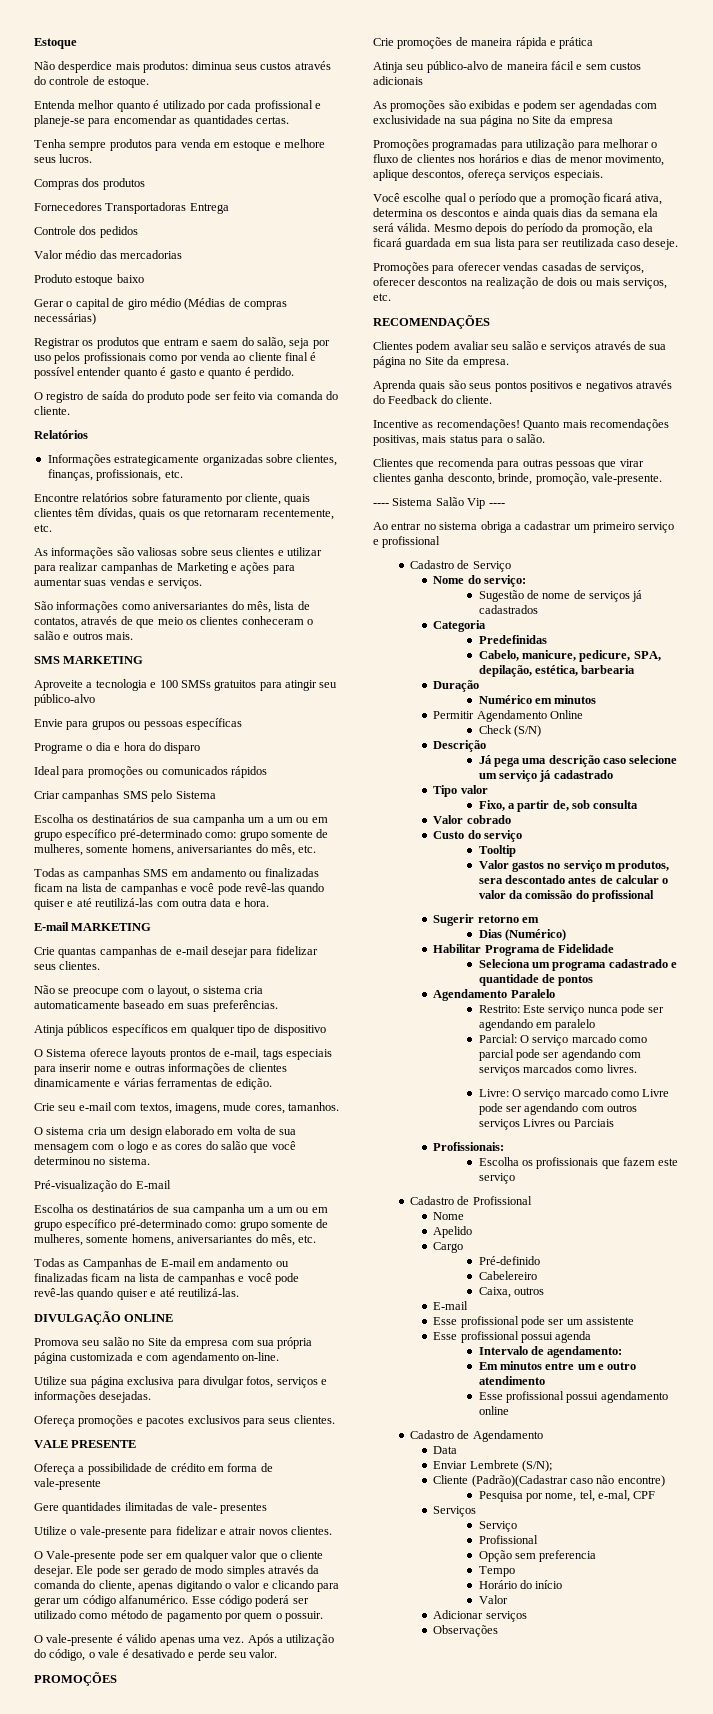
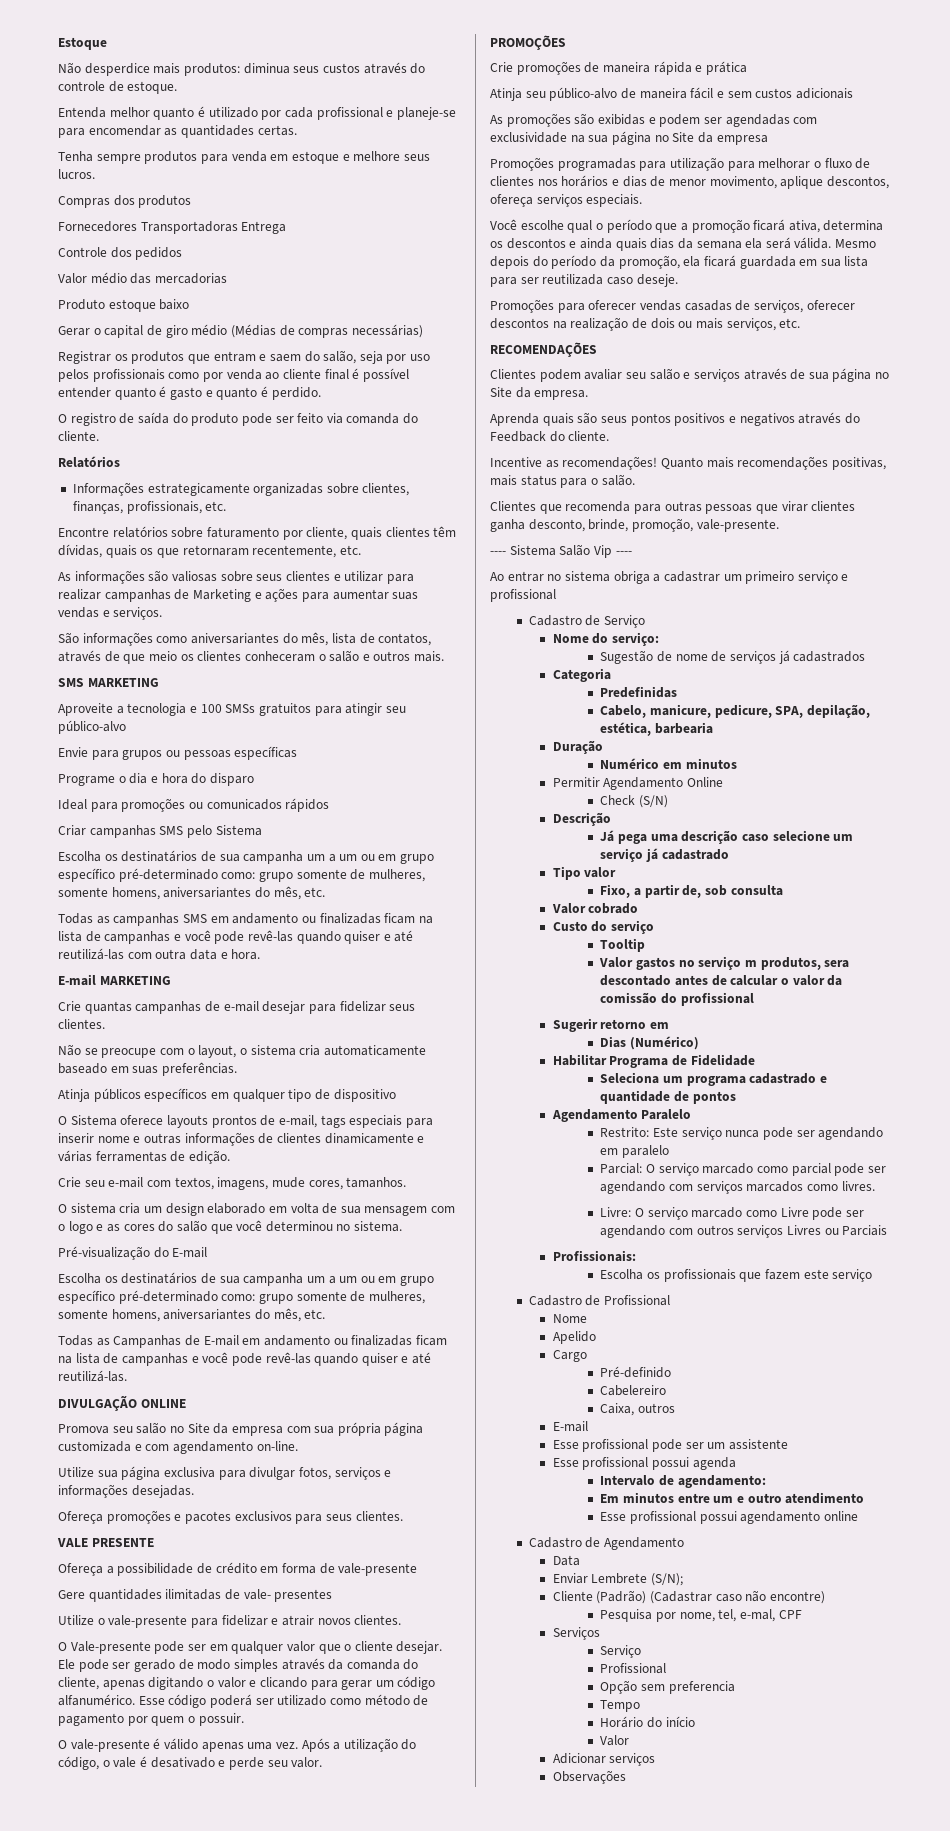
- Cliente (Padrão)(Cadastrar caso não encontre)
+ Cliente (Padrão) (Cadastrar caso não encontre)

